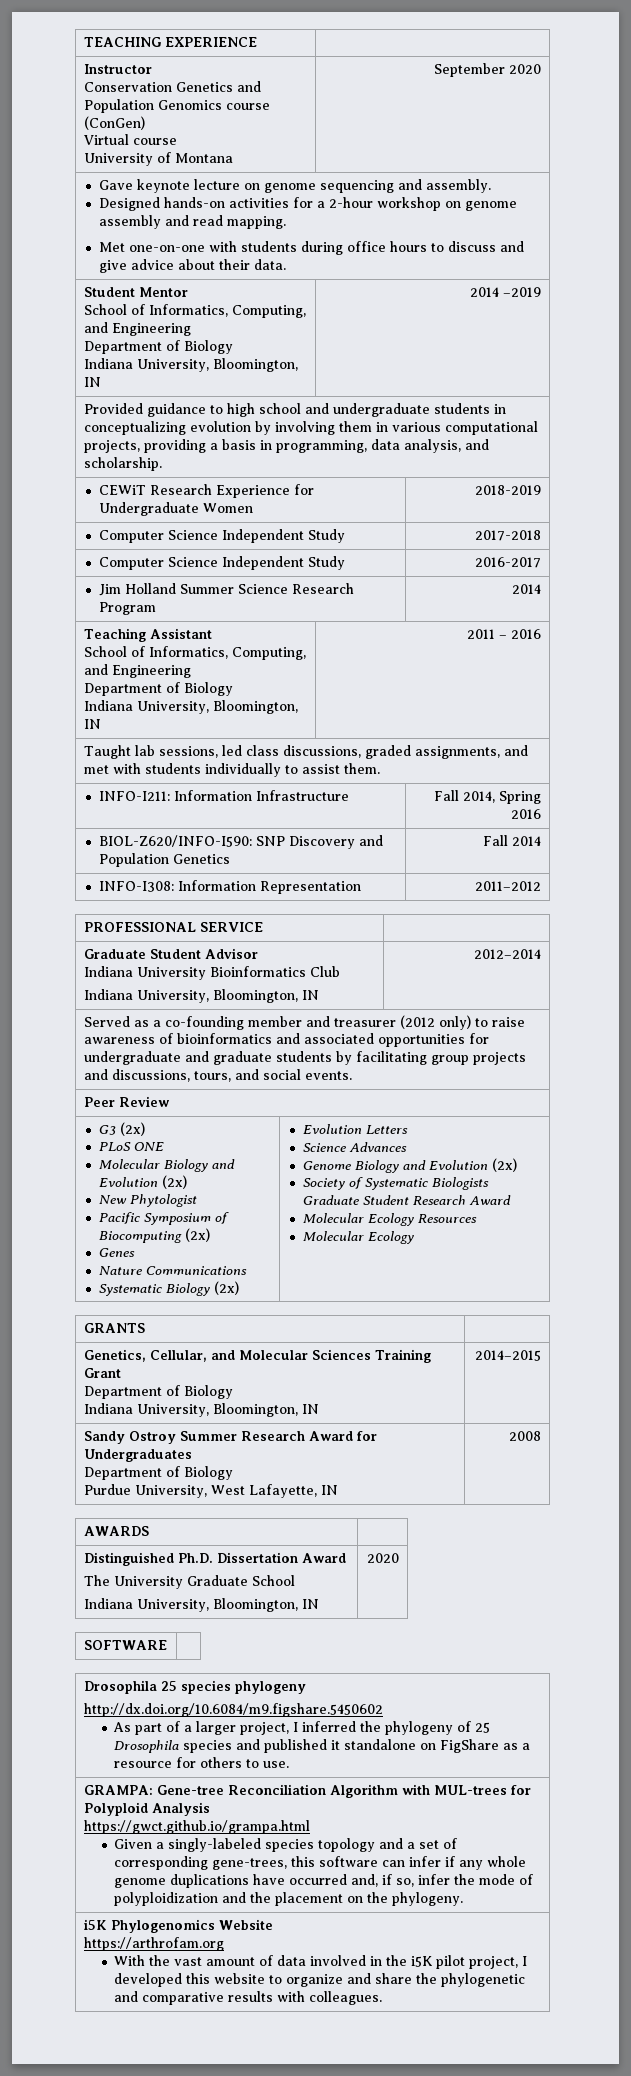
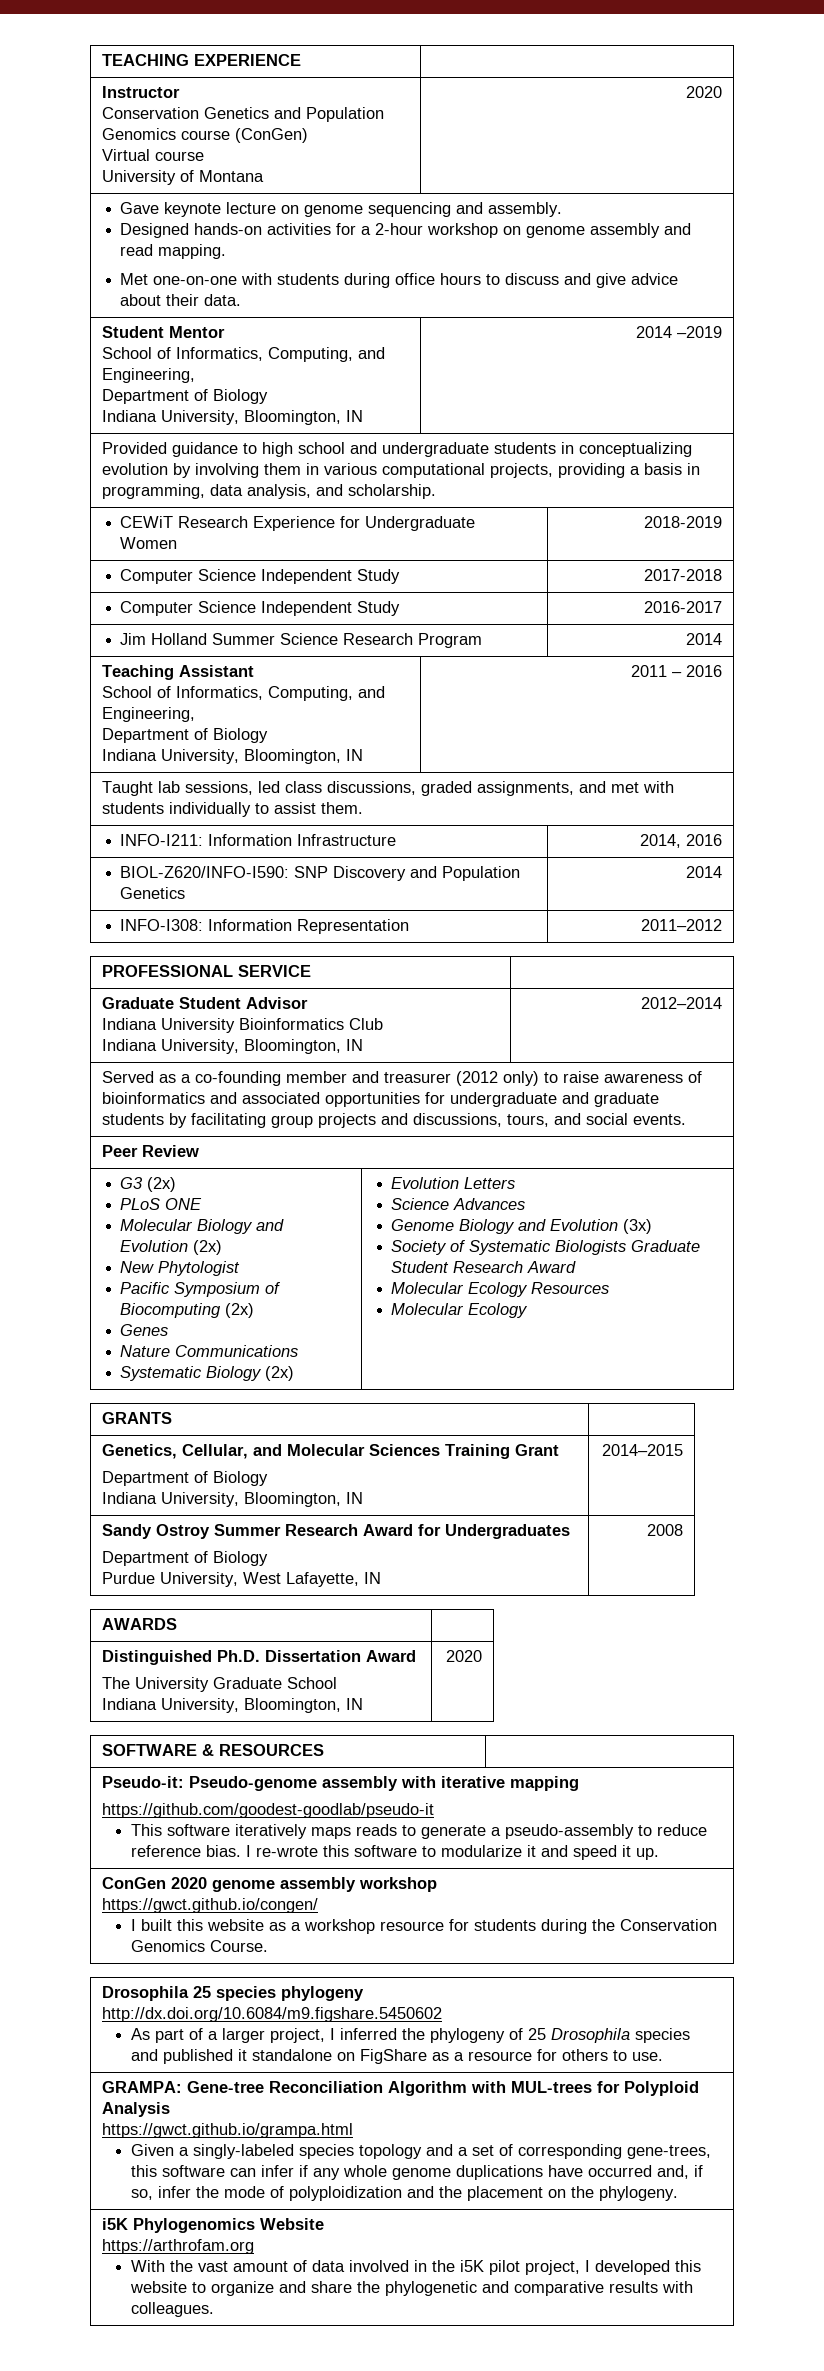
  Instructor
  Conservation Genetics and Population Genomics course (ConGen)
  Virtual course
- University of Montana | September 2020
+ University of Montana | 2020
  Student Mentor
- School of Informatics, Computing, and Engineering
+ School of Informatics, Computing, and Engineering,
  Teaching Assistant
- School of Informatics, Computing, and Engineering
+ School of Informatics, Computing, and Engineering,
- INFO-I211: Information Infrastructure | Fall 2014, Spring 2016
+ INFO-I211: Information Infrastructure | 2014, 2016
- BIOL-Z620/INFO-I590: SNP Discovery and Population Genetics | Fall 2014
+ BIOL-Z620/INFO-I590: SNP Discovery and Population Genetics | 2014
- Genome Biology and Evolution (2x)
+ Genome Biology and Evolution (3x)
- SOFTWARE |
+ SOFTWARE & RESOURCES |
+ Pseudo-it: Pseudo-genome assembly with iterative mapping
+ https://github.com/goodest-goodlab/pseudo-it
+ This software iteratively maps reads to generate a pseudo-assembly to reduce reference bias. I re-wrote this software to modularize it and speed it up.
+ ConGen 2020 genome assembly workshop
+ https://gwct.github.io/congen/
+ I built this website as a workshop resource for students during the Conservation Genomics Course.

